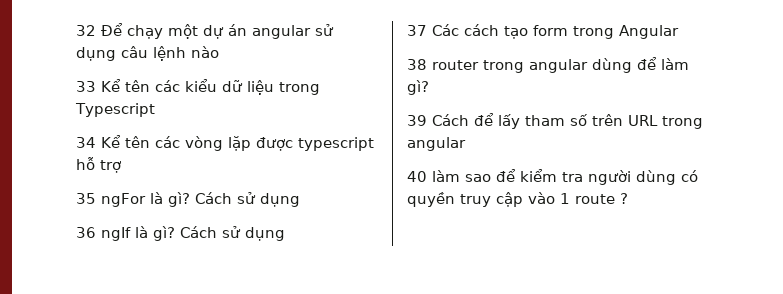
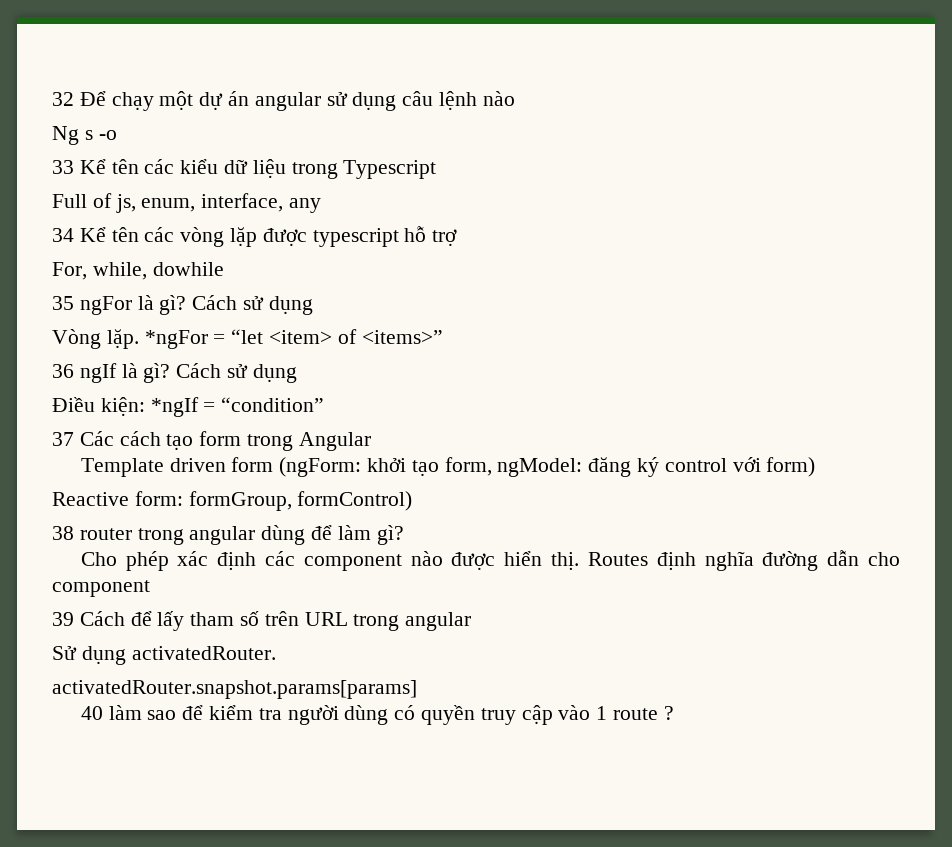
+ Ng s -o
+ Full of js, enum, interface, any
+ For, while, dowhile
+ Vòng lặp. *ngFor = “let <item> of <items>”
+ Điều kiện: *ngIf = “condition”
+ Template driven form (ngForm: khởi tạo form, ngModel: đăng ký control với form)
+ Reactive form: formGroup, formControl)
+ Cho phép xác định các component nào được hiển thị. Routes định nghĩa đường dẫn cho component
+ Sử dụng activatedRouter.
+ activatedRouter.snapshot.params[params]

